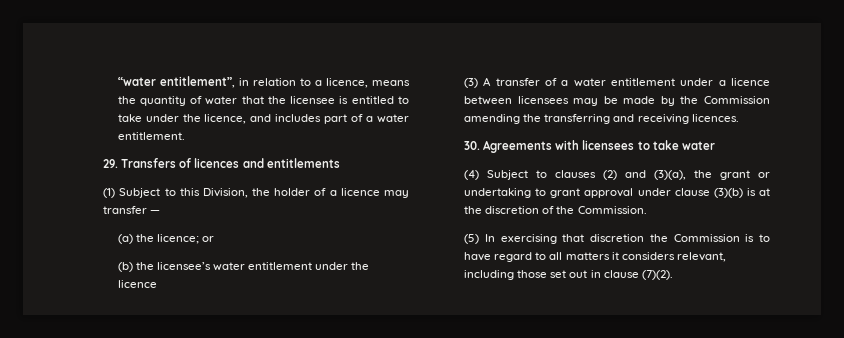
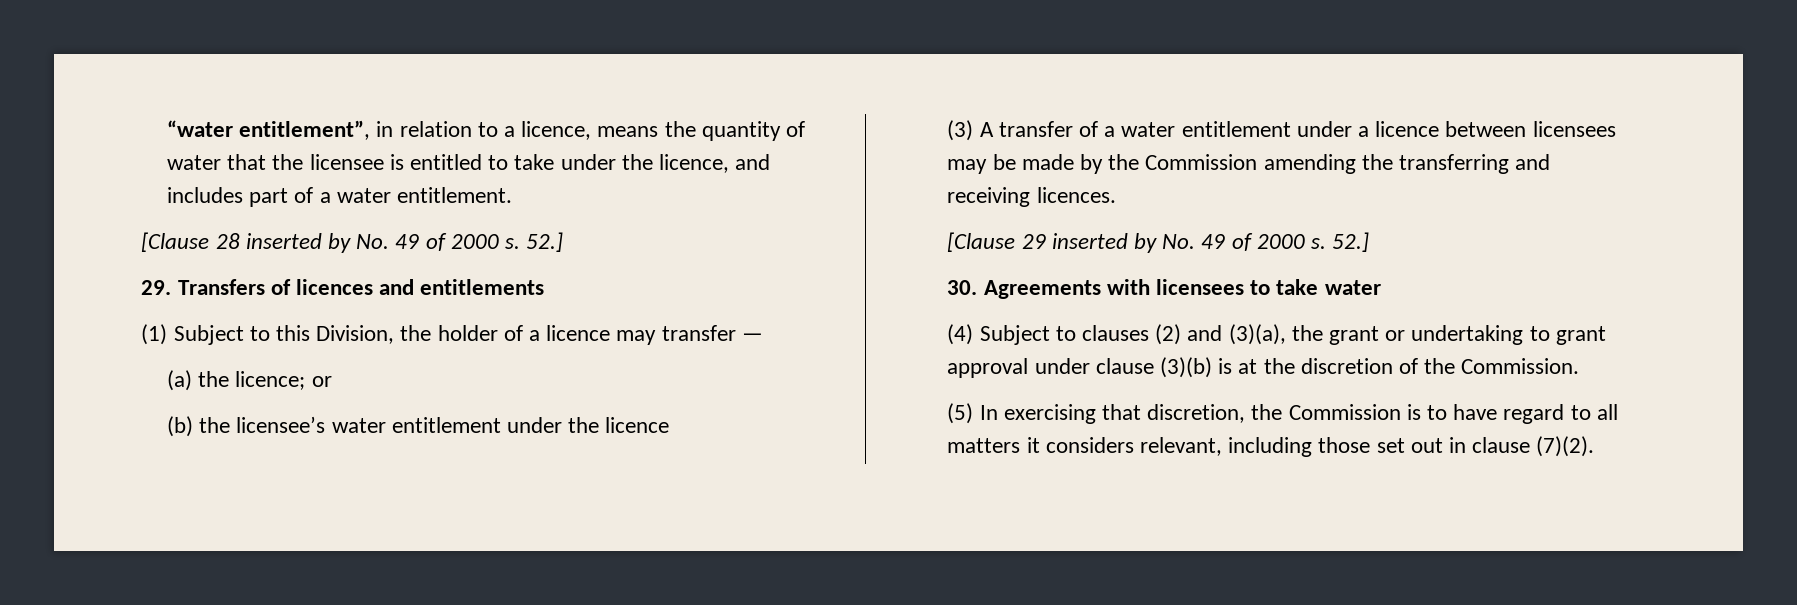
+ [Clause 28 inserted by No. 49 of 2000 s. 52.]
+ [Clause 29 inserted by No. 49 of 2000 s. 52.]
- (5) In exercising that discretion the Commission is to have regard to all matters it considers relevant, including those set out in clause (7)(2).
+ (5) In exercising that discretion, the Commission is to have regard to all matters it considers relevant, including those set out in clause (7)(2).

